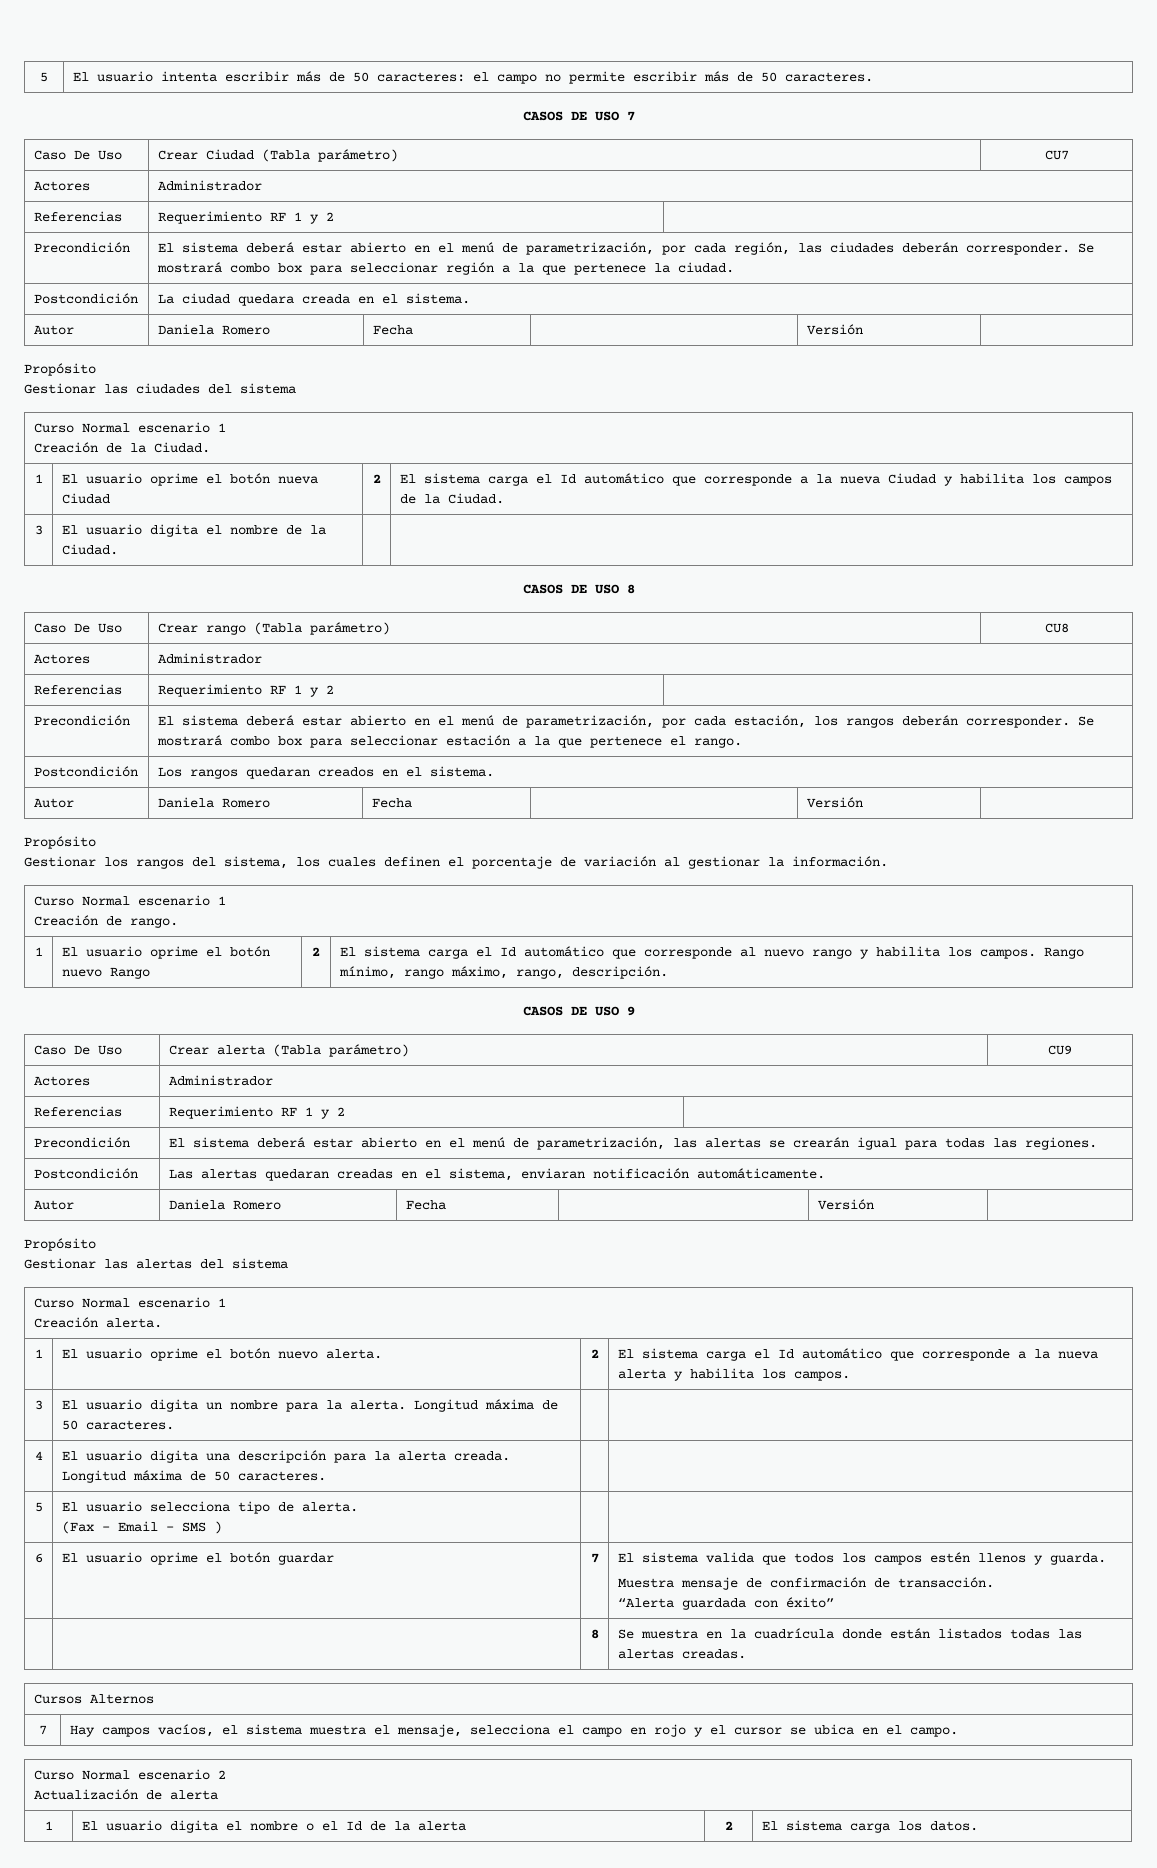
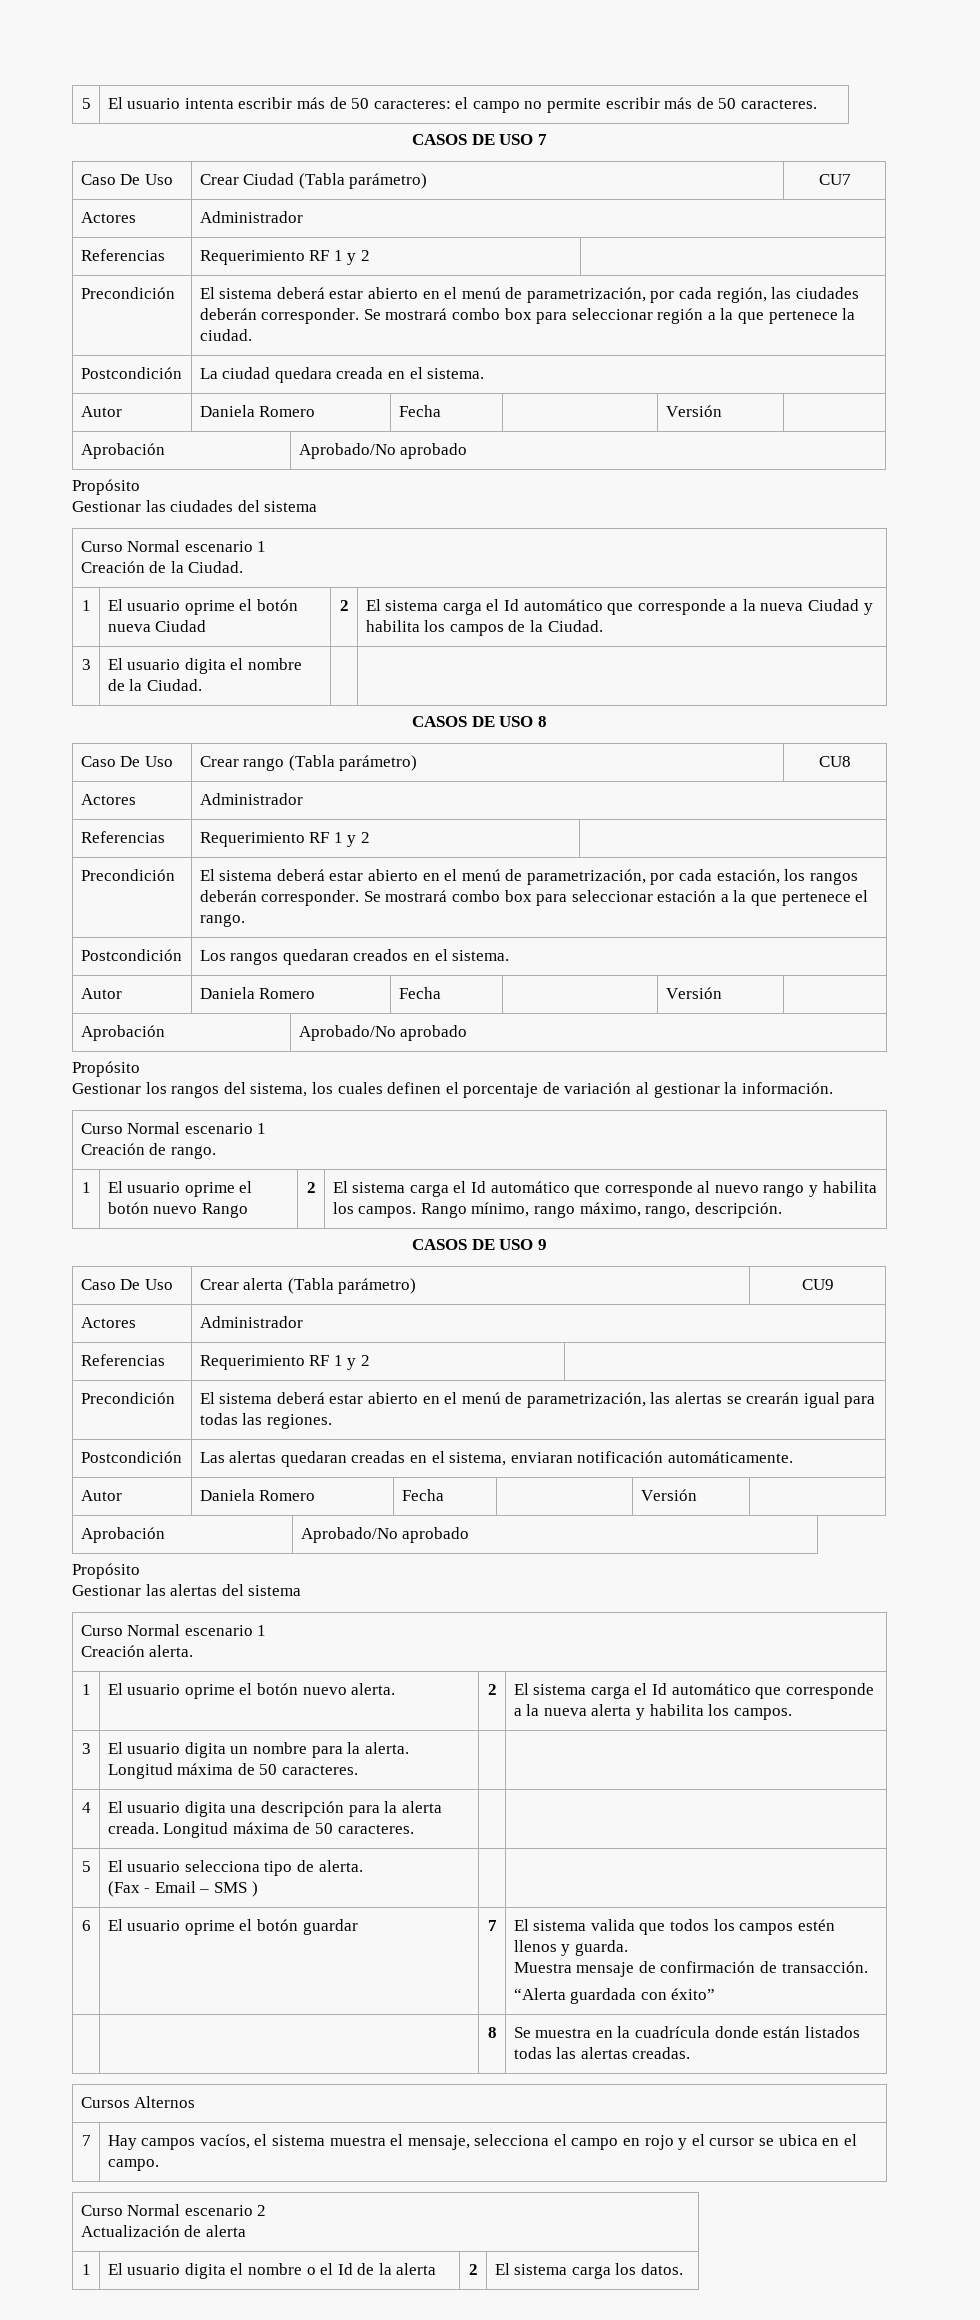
  Postcondición | La ciudad quedara creada en el sistema.
  Autor | Daniela Romero | Fecha | | Versión |
+ Aprobación | Aprobado/No aprobado
  Postcondición | Los rangos quedaran creados en el sistema.
  Autor | Daniela Romero | Fecha | | Versión |
+ Aprobación | Aprobado/No aprobado
  Postcondición | Las alertas quedaran creadas en el sistema, enviaran notificación automáticamente.
  Autor | Daniela Romero | Fecha | | Versión |
+ Aprobación | Aprobado/No aprobado

